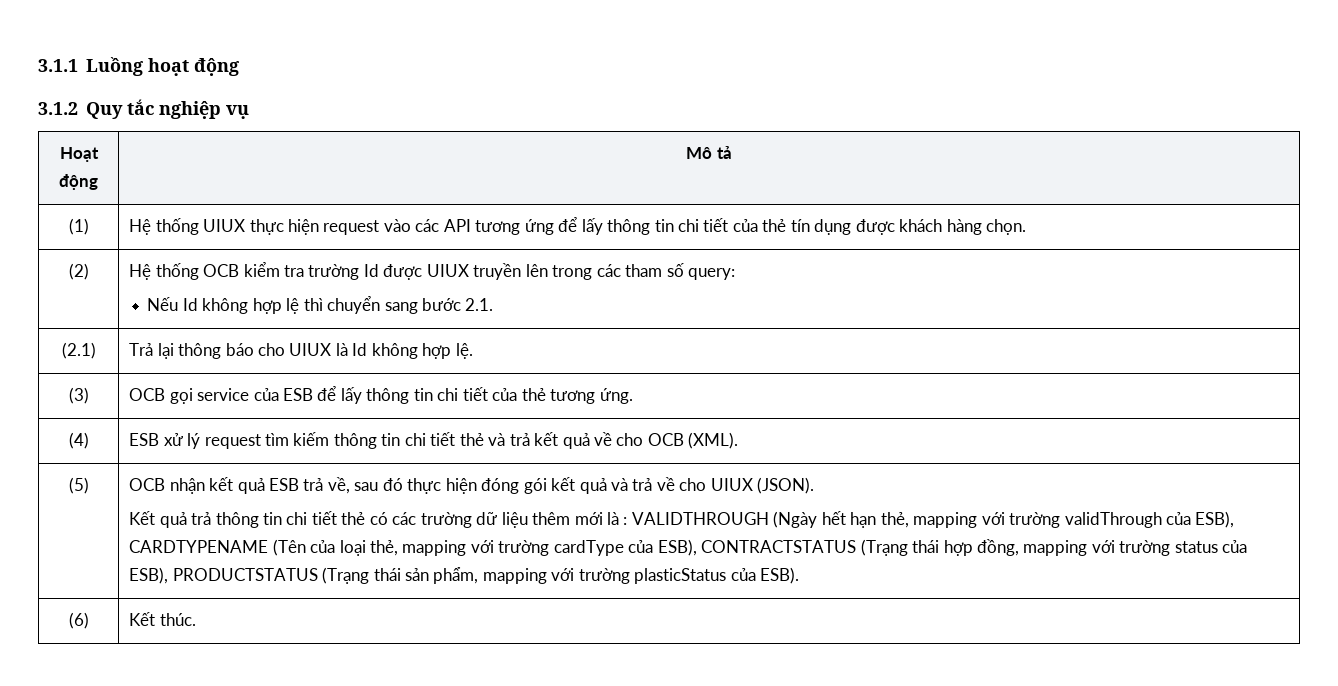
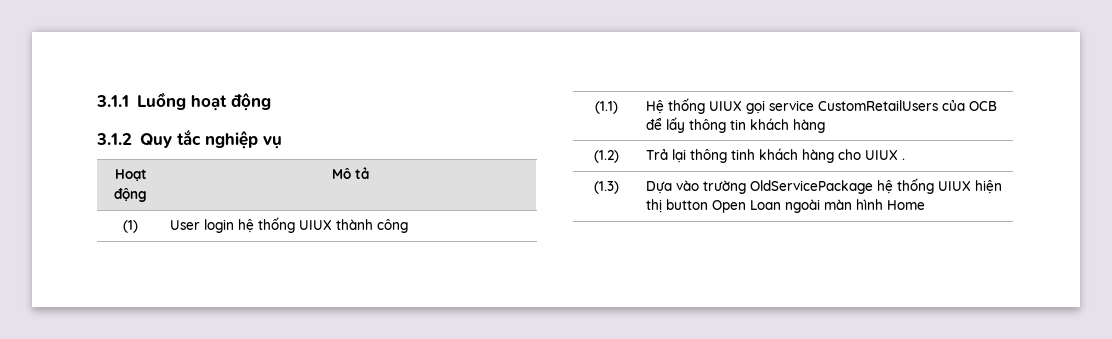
- (1) | Hệ thống UIUX thực hiện request vào các API tương ứng để lấy thông tin chi tiết của thẻ tín dụng được khách hàng chọn.
- (2) | Hệ thống OCB kiểm tra trường Id được UIUX truyền lên trong các tham số query:
- Nếu Id không hợp lệ thì chuyển sang bước 2.1.
- (2.1) | Trả lại thông báo cho UIUX là Id không hợp lệ.
- (3) | OCB gọi service của ESB để lấy thông tin chi tiết của thẻ tương ứng.
- (4) | ESB xử lý request tìm kiếm thông tin chi tiết thẻ và trả kết quả về cho OCB (XML).
- (5) | OCB nhận kết quả ESB trả về, sau đó thực hiện đóng gói kết quả và trả về cho UIUX (JSON).
- Kết quả trả thông tin chi tiết thẻ có các trường dữ liệu thêm mới là : VALIDTHROUGH (Ngày hết hạn thẻ, mapping với trường validThrough của ESB), CARDTYPENAME (Tên của loại thẻ, mapping với trường cardType của ESB), CONTRACTSTATUS (Trạng thái hợp đồng, mapping với trường status của ESB), PRODUCTSTATUS (Trạng thái sản phẩm, mapping với trường plasticStatus của ESB).
- (6) | Kết thúc.
+ (1) | User login hệ thống UIUX thành công
+ (1.1) | Hệ thống UIUX gọi service CustomRetailUsers của OCB để lấy thông tin khách hàng
+ (1.2) | Trả lại thông tinh khách hàng cho UIUX .
+ (1.3) | Dựa vào trường OldServicePackage hệ thống UIUX hiện thị button Open Loan ngoài màn hình Home

